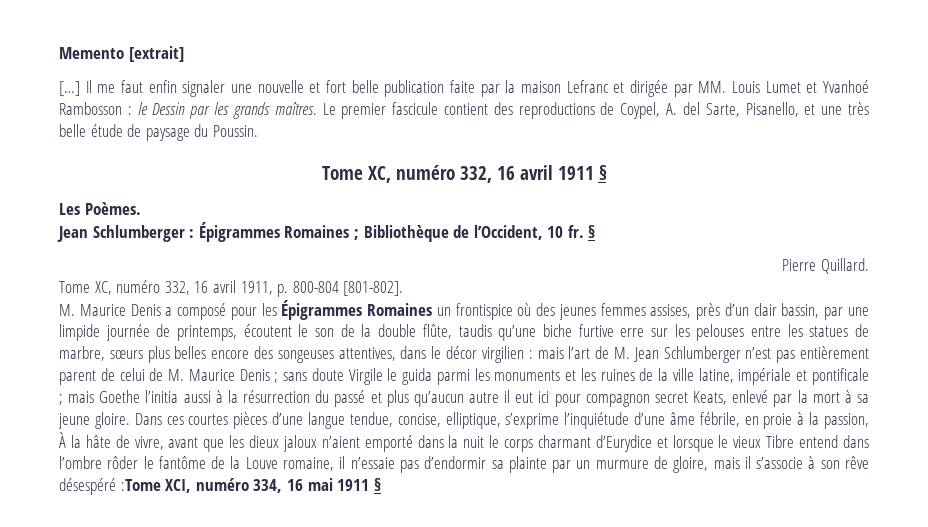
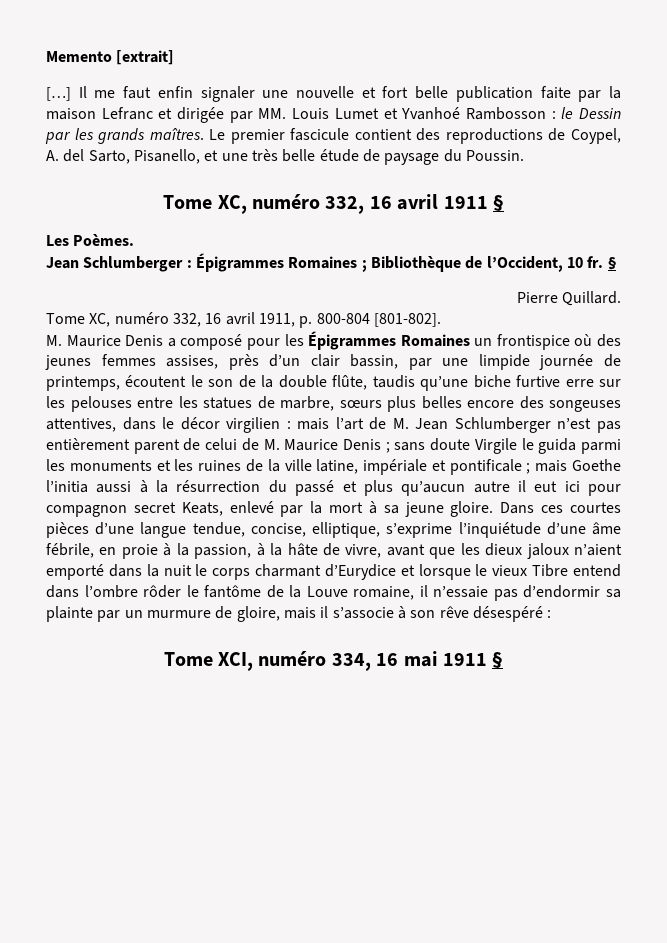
- Le premier fascicule contient des reproductions de Coypel, A. del Sarte, Pisanello, et une très belle étude de paysage du Poussin.
+ Le premier fascicule contient des reproductions de Coypel, A. del Sarto, Pisanello, et une très belle étude de paysage du Poussin.
- Dans ces courtes pièces d’une langue tendue, concise, elliptique, s’exprime l’inquiétude d’une âme fébrile, en proie à la passion, À la hâte de vivre, avant que les dieux jaloux n’aient emporté dans la nuit le corps charmant d’Eurydice et lorsque le vieux Tibre entend dans l’ombre rôder le fantôme de la Louve romaine, il n’essaie pas d’endormir sa plainte par un murmure de gloire, mais il s’associe à son rêve désespéré :Tome XCI, numéro 334, 16 mai 1911 §
+ Dans ces courtes pièces d’une langue tendue, concise, elliptique, s’exprime l’inquiétude d’une âme fébrile, en proie à la passion, à la hâte de vivre, avant que les dieux jaloux n’aient emporté dans la nuit le corps charmant d’Eurydice et lorsque le vieux Tibre entend dans l’ombre rôder le fantôme de la Louve romaine, il n’essaie pas d’endormir sa plainte par un murmure de gloire, mais il s’associe à son rêve désespéré :
+ Tome XCI, numéro 334, 16 mai 1911 §

